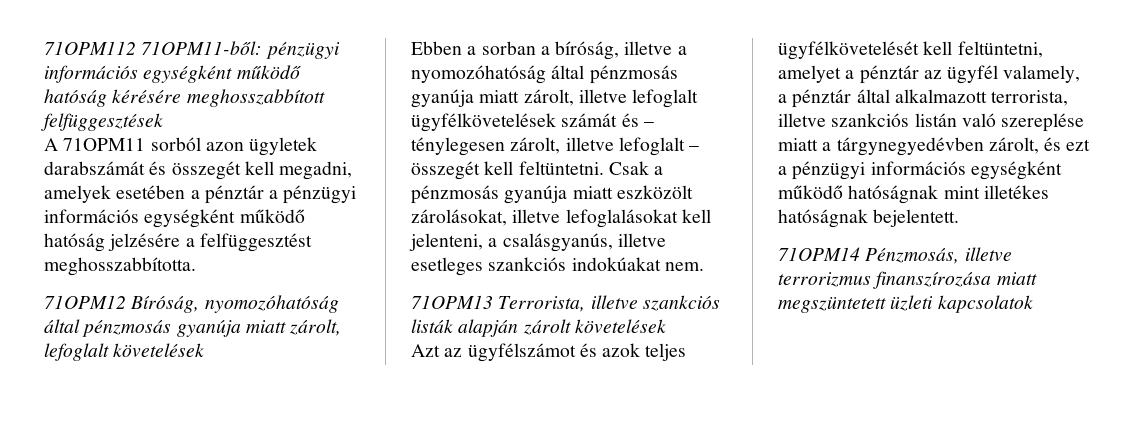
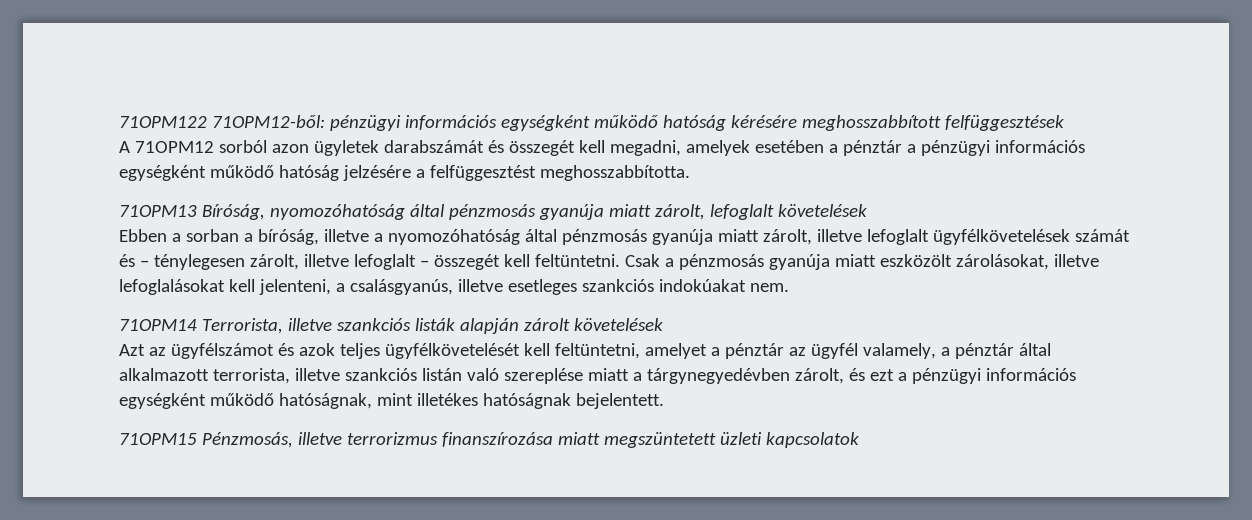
- 71OPM112 71OPM11-ből: pénzügyi információs egységként működő hatóság kérésére meghosszabbított felfüggesztések
+ 71OPM122 71OPM12-ből: pénzügyi információs egységként működő hatóság kérésére meghosszabbított felfüggesztések
- A 71OPM11 sorból azon ügyletek darabszámát és összegét kell megadni, amelyek esetében a pénztár a pénzügyi információs egységként működő hatóság jelzésére a felfüggesztést meghosszabbította.
+ A 71OPM12 sorból azon ügyletek darabszámát és összegét kell megadni, amelyek esetében a pénztár a pénzügyi információs egységként működő hatóság jelzésére a felfüggesztést meghosszabbította.
- 71OPM12 Bíróság, nyomozóhatóság által pénzmosás gyanúja miatt zárolt, lefoglalt követelések
+ 71OPM13 Bíróság, nyomozóhatóság által pénzmosás gyanúja miatt zárolt, lefoglalt követelések
- 71OPM13 Terrorista, illetve szankciós listák alapján zárolt követelések
+ 71OPM14 Terrorista, illetve szankciós listák alapján zárolt követelések
- Azt az ügyfélszámot és azok teljes ügyfélkövetelését kell feltüntetni, amelyet a pénztár az ügyfél valamely, a pénztár által alkalmazott terrorista, illetve szankciós listán való szereplése miatt a tárgynegyedévben zárolt, és ezt a pénzügyi információs egységként működő hatóságnak mint illetékes hatóságnak bejelentett.
+ Azt az ügyfélszámot és azok teljes ügyfélkövetelését kell feltüntetni, amelyet a pénztár az ügyfél valamely, a pénztár által alkalmazott terrorista, illetve szankciós listán való szereplése miatt a tárgynegyedévben zárolt, és ezt a pénzügyi információs egységként működő hatóságnak, mint illetékes hatóságnak bejelentett.
- 71OPM14 Pénzmosás, illetve terrorizmus finanszírozása miatt megszüntetett üzleti kapcsolatok
+ 71OPM15 Pénzmosás, illetve terrorizmus finanszírozása miatt megszüntetett üzleti kapcsolatok

